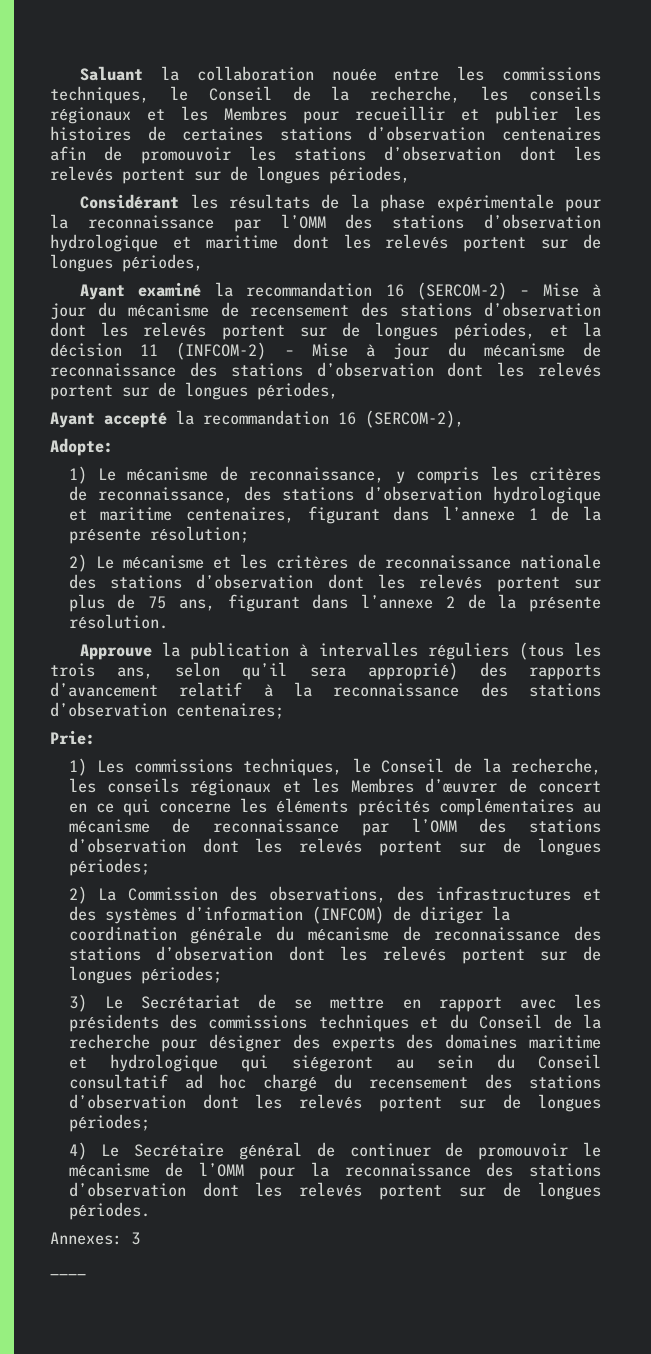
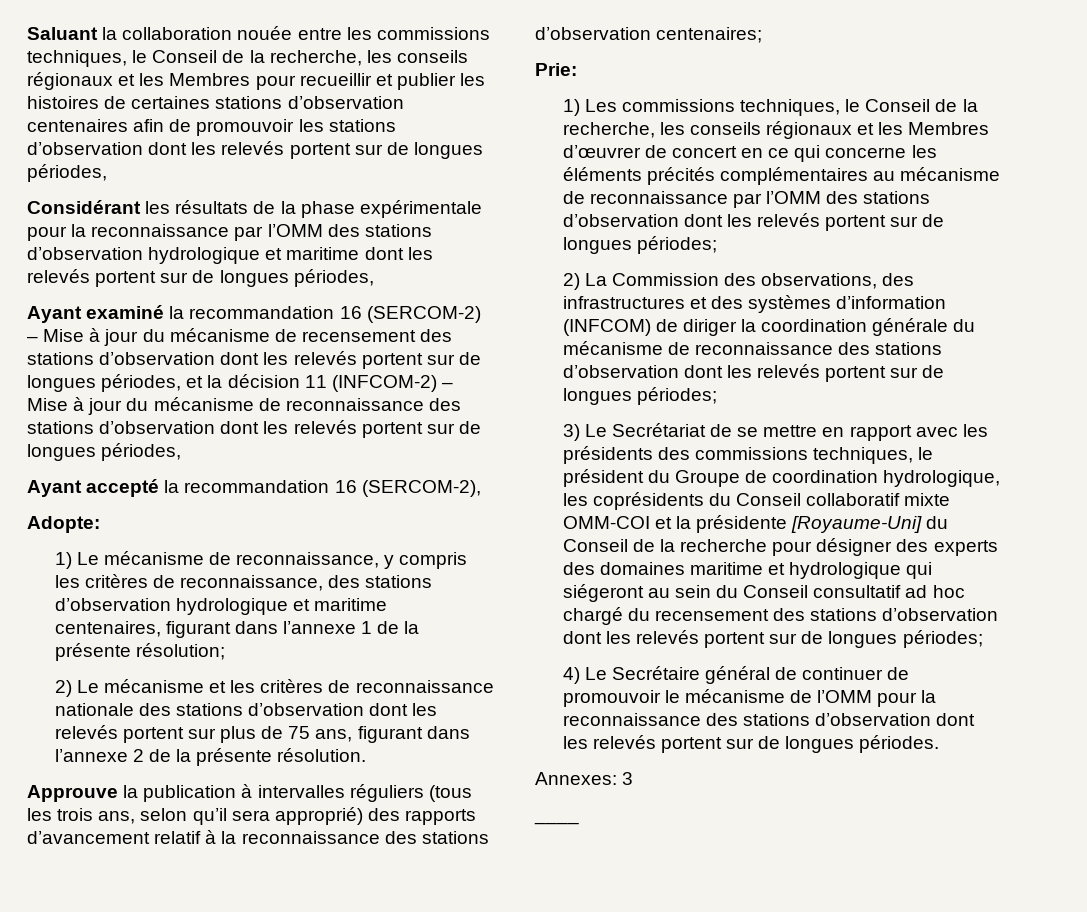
- 3) Le Secrétariat de se mettre en rapport avec les présidents des commissions techniques et du Conseil de la recherche pour désigner des experts des domaines maritime et hydrologique qui siégeront au sein du Conseil consultatif ad hoc chargé du recensement des stations d’observation dont les relevés portent sur de longues périodes;
+ 3) Le Secrétariat de se mettre en rapport avec les présidents des commissions techniques, le président du Groupe de coordination hydrologique, les coprésidents du Conseil collaboratif mixte OMM-COI et la présidente [Royaume-Uni] du Conseil de la recherche pour désigner des experts des domaines maritime et hydrologique qui siégeront au sein du Conseil consultatif ad hoc chargé du recensement des stations d’observation dont les relevés portent sur de longues périodes;

